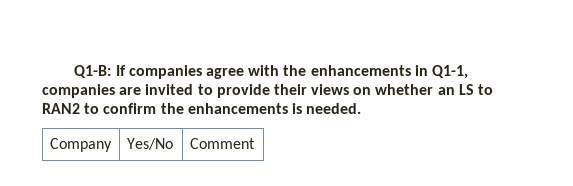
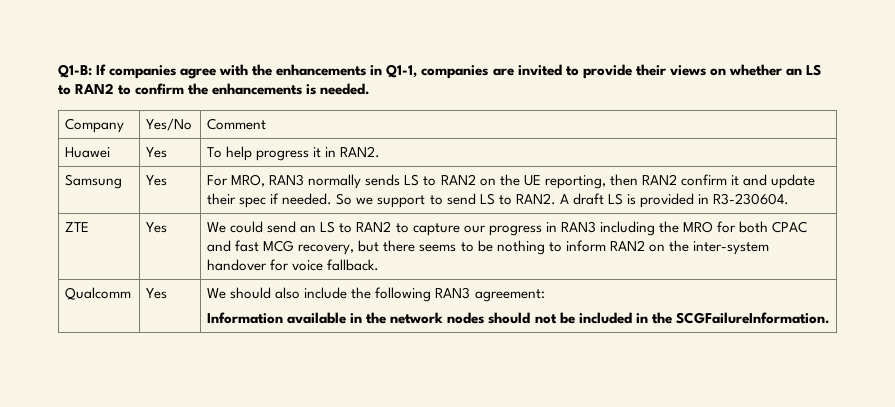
+ Huawei | Yes | To help progress it in RAN2.
+ Samsung | Yes | For MRO, RAN3 normally sends LS to RAN2 on the UE reporting, then RAN2 confirm it and update their spec if needed. So we support to send LS to RAN2. A draft LS is provided in R3-230604.
+ ZTE | Yes | We could send an LS to RAN2 to capture our progress in RAN3 including the MRO for both CPAC and fast MCG recovery, but there seems to be nothing to inform RAN2 on the inter-system handover for voice fallback.
+ Qualcomm | Yes | We should also include the following RAN3 agreement:
+ Information available in the network nodes should not be included in the SCGFailureInformation.

